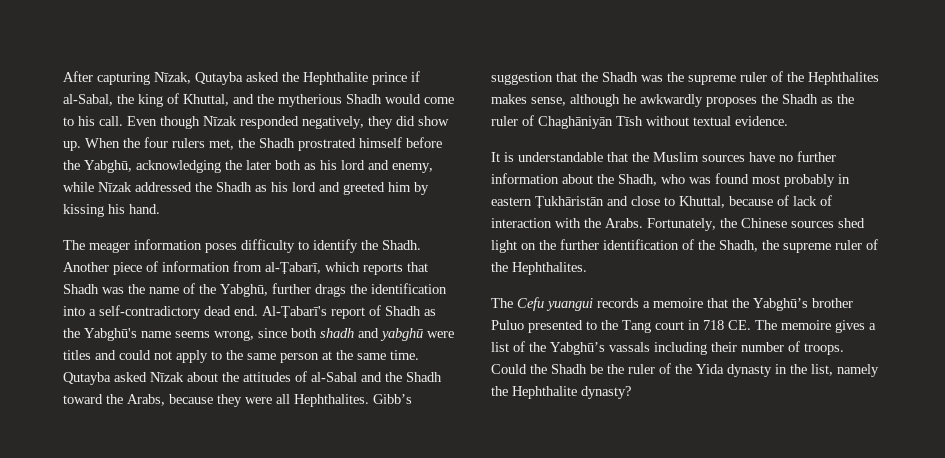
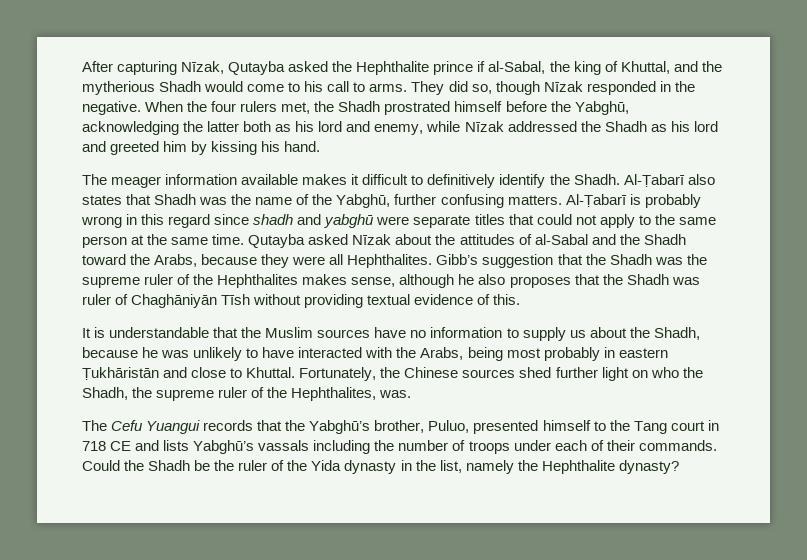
- After capturing Nīzak, Qutayba asked the Hephthalite prince if al-Sabal, the king of Khuttal, and the mytherious Shadh would come to his call. Even though Nīzak responded negatively, they did show up.
+ After capturing Nīzak, Qutayba asked the Hephthalite prince if al-Sabal, the king of Khuttal, and the mytherious Shadh would come to his call to arms. They did so, though Nīzak responded in the negative.
- When the four rulers met, the Shadh prostrated himself before the Yabghū, acknowledging the later both as his lord and enemy, while Nīzak addressed the Shadh as his lord and greeted him by kissing his hand.
+ When the four rulers met, the Shadh prostrated himself before the Yabghū, acknowledging the latter both as his lord and enemy, while Nīzak addressed the Shadh as his lord and greeted him by kissing his hand.
- The meager information poses difficulty to identify the Shadh. Another piece of information from al-Ṭabarī, which reports that Shadh was the name of the Yabghū, further drags the identification into a self-contradictory dead end. Al-Ṭabarī's report of Shadh as the Yabghū's name seems wrong, since both shadh and yabghū were titles and could not apply to the same person at the same time.
+ The meager information available makes it difficult to definitively identify the Shadh. Al-Ṭabarī also states that Shadh was the name of the Yabghū, further confusing matters. Al-Ṭabarī is probably wrong in this regard since shadh and yabghū were separate titles that could not apply to the same person at the same time.
- Gibb’s suggestion that the Shadh was the supreme ruler of the Hephthalites makes sense, although he awkwardly proposes the Shadh as the ruler of Chaghāniyān Tīsh without textual evidence.
+ Gibb’s suggestion that the Shadh was the supreme ruler of the Hephthalites makes sense, although he also proposes that the Shadh was ruler of Chaghāniyān Tīsh without providing textual evidence of this.
- It is understandable that the Muslim sources have no further information about the Shadh, who was found most probably in eastern Ṭukhāristān and close to Khuttal, because of lack of interaction with the Arabs.
+ It is understandable that the Muslim sources have no information to supply us about the Shadh, because he was unlikely to have interacted with the Arabs, being most probably in eastern Ṭukhāristān and close to Khuttal.
- Fortunately, the Chinese sources shed light on the further identification of the Shadh, the supreme ruler of the Hephthalites.
+ Fortunately, the Chinese sources shed further light on who the Shadh, the supreme ruler of the Hephthalites, was.
- The Cefu yuangui records a memoire that the Yabghū’s brother Puluo presented to the Tang court in 718 CE. The memoire gives a list of the Yabghū’s vassals including their number of troops.
+ The Cefu Yuangui records that the Yabghū’s brother, Puluo, presented himself to the Tang court in 718 CE and lists Yabghū’s vassals including the number of troops under each of their commands.

